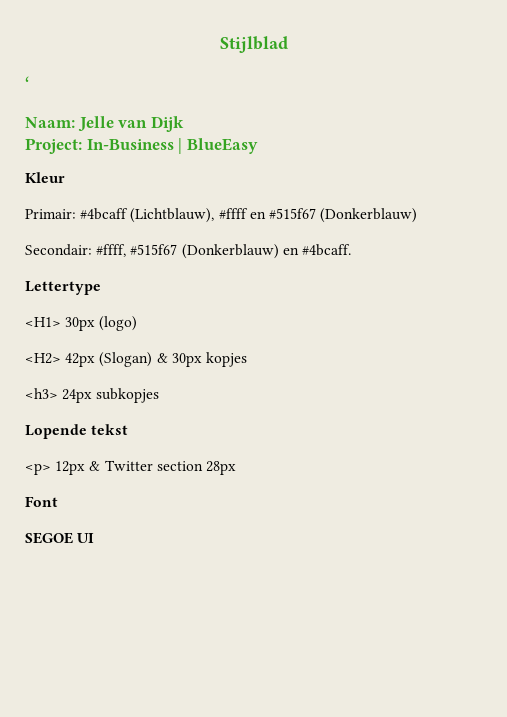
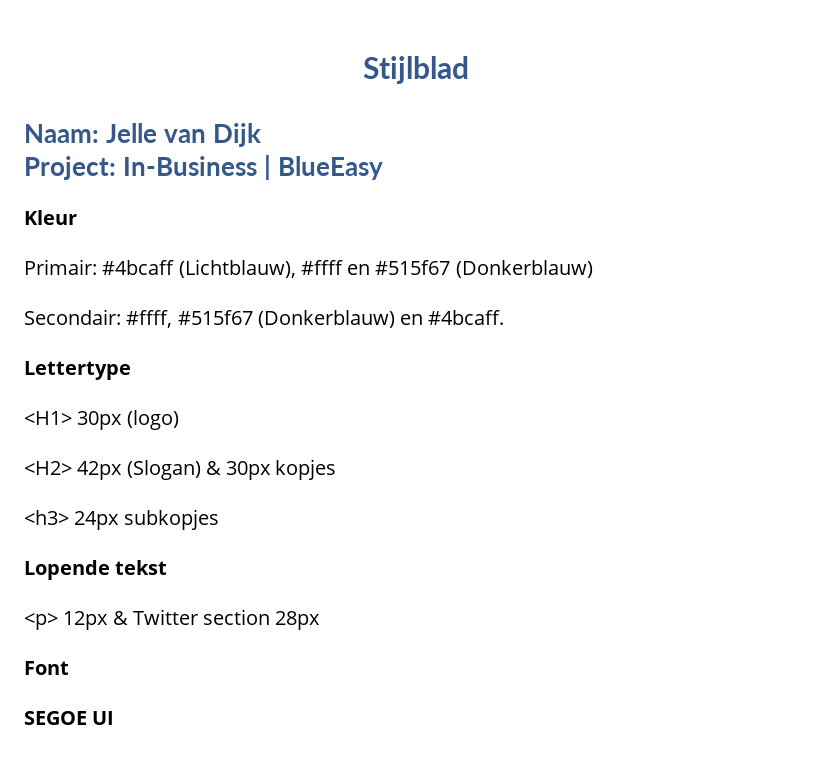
- ‘

